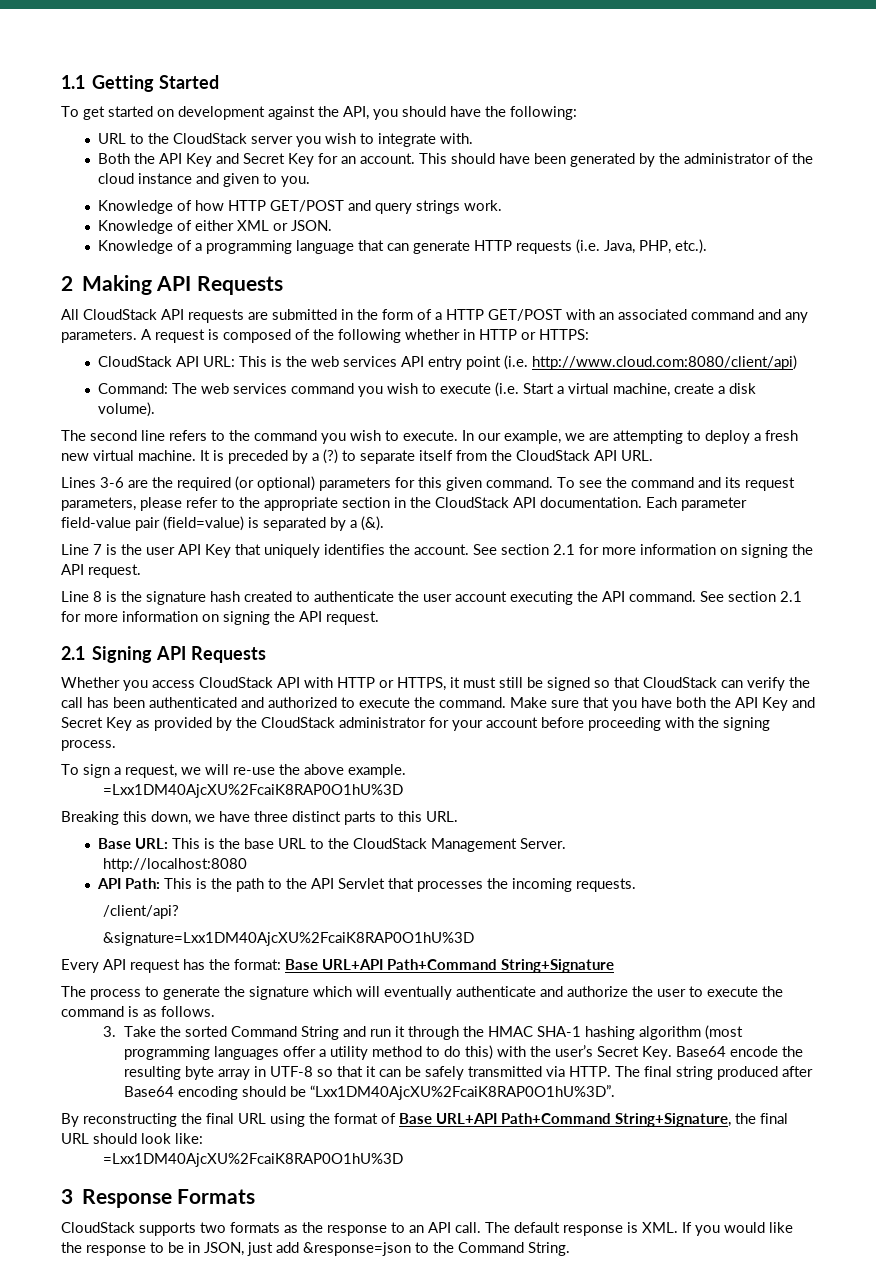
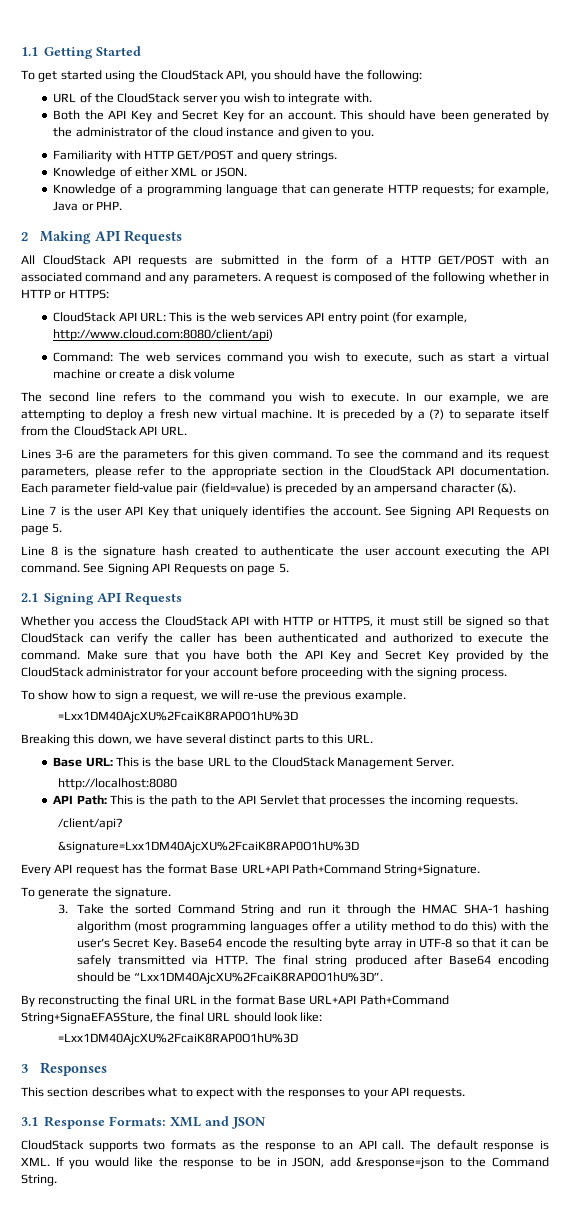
- To get started on development against the API, you should have the following:
+ To get started using the CloudStack API, you should have the following:
- URL to the CloudStack server you wish to integrate with.
+ URL of the CloudStack server you wish to integrate with.
- Knowledge of how HTTP GET/POST and query strings work.
+ Familiarity with HTTP GET/POST and query strings.
- Knowledge of a programming language that can generate HTTP requests (i.e. Java, PHP, etc.).
+ Knowledge of a programming language that can generate HTTP requests; for example, Java or PHP.
- CloudStack API URL: This is the web services API entry point (i.e. http://www.cloud.com:8080/client/api)
+ CloudStack API URL: This is the web services API entry point (for example, http://www.cloud.com:8080/client/api)
- Command: The web services command you wish to execute (i.e. Start a virtual machine, create a disk volume).
+ Command: The web services command you wish to execute, such as start a virtual machine or create a disk volume
- Lines 3-6 are the required (or optional) parameters for this given command.
+ Lines 3-6 are the parameters for this given command.
- Each parameter field-value pair (field=value) is separated by a (&).
+ Each parameter field-value pair (field=value) is preceded by an ampersand character (&).
- Line 7 is the user API Key that uniquely identifies the account. See section 2.1 for more information on signing the API request.
+ Line 7 is the user API Key that uniquely identifies the account. See Signing API Requests on page 5.
- Line 8 is the signature hash created to authenticate the user account executing the API command. See section 2.1 for more information on signing the API request.
+ Line 8 is the signature hash created to authenticate the user account executing the API command. See Signing API Requests on page 5.
- Whether you access CloudStack API with HTTP or HTTPS, it must still be signed so that CloudStack can verify the call has been authenticated and authorized to execute the command.
+ Whether you access the CloudStack API with HTTP or HTTPS, it must still be signed so that CloudStack can verify the caller has been authenticated and authorized to execute the command.
- Make sure that you have both the API Key and Secret Key as provided by the CloudStack administrator for your account before proceeding with the signing process.
+ Make sure that you have both the API Key and Secret Key provided by the CloudStack administrator for your account before proceeding with the signing process.
- To sign a request, we will re-use the above example.
+ To show how to sign a request, we will re-use the previous example.
- Breaking this down, we have three distinct parts to this URL.
+ Breaking this down, we have several distinct parts to this URL.
- Every API request has the format: Base URL+API Path+Command String+Signature
- The process to generate the signature which will eventually authenticate and authorize the user to execute the command is as follows.
+ Every API request has the format Base URL+API Path+Command String+Signature.
+ To generate the signature.
- By reconstructing the final URL using the format of Base URL+API Path+Command String+Signature, the final URL should look like:
+ By reconstructing the final URL in the format Base URL+API Path+Command String+SignaEFASSture, the final URL should look like:
- 3 Response Formats
+ 3 Responses
+ This section describes what to expect with the responses to your API requests.
+ 3.1 Response Formats: XML and JSON
- The default response is XML. If you would like the response to be in JSON, just add &response=json to the Command String.
+ The default response is XML. If you would like the response to be in JSON, add &response=json to the Command String.

